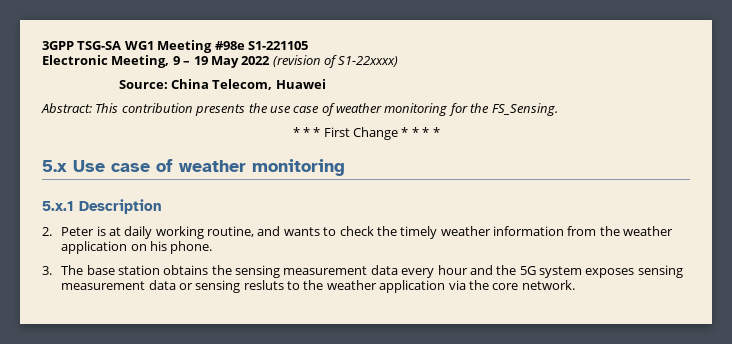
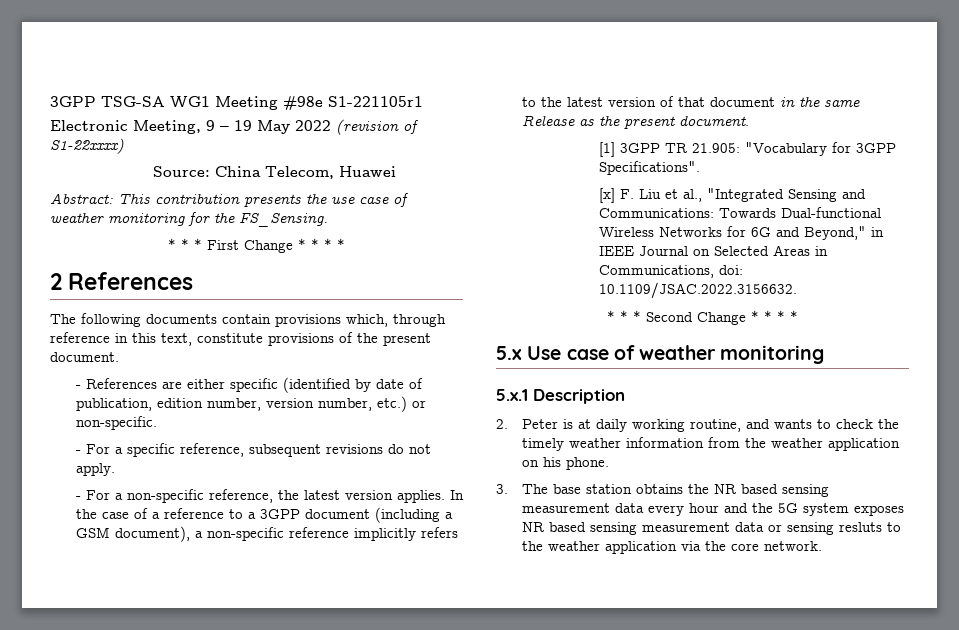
- 3GPP TSG-SA WG1 Meeting #98e S1-221105
+ 3GPP TSG-SA WG1 Meeting #98e S1-221105r1
+ 2 References
+ The following documents contain provisions which, through reference in this text, constitute provisions of the present document.
+ - References are either specific (identified by date of publication, edition number, version number, etc.) or non-specific.
+ - For a specific reference, subsequent revisions do not apply.
+ - For a non-specific reference, the latest version applies. In the case of a reference to a 3GPP document (including a GSM document), a non-specific reference implicitly refers to the latest version of that document in the same Release as the present document.
+ [1] 3GPP TR 21.905: "Vocabulary for 3GPP Specifications".
+ [x] F. Liu et al., "Integrated Sensing and Communications: Towards Dual-functional Wireless Networks for 6G and Beyond," in IEEE Journal on Selected Areas in Communications, doi: 10.1109/JSAC.2022.3156632.
+ * * * Second Change * * * *
- 3. The base station obtains the sensing measurement data every hour and the 5G system exposes sensing measurement data or sensing resluts to the weather application via the core network.
+ 3. The base station obtains the NR based sensing measurement data every hour and the 5G system exposes NR based sensing measurement data or sensing resluts to the weather application via the core network.

